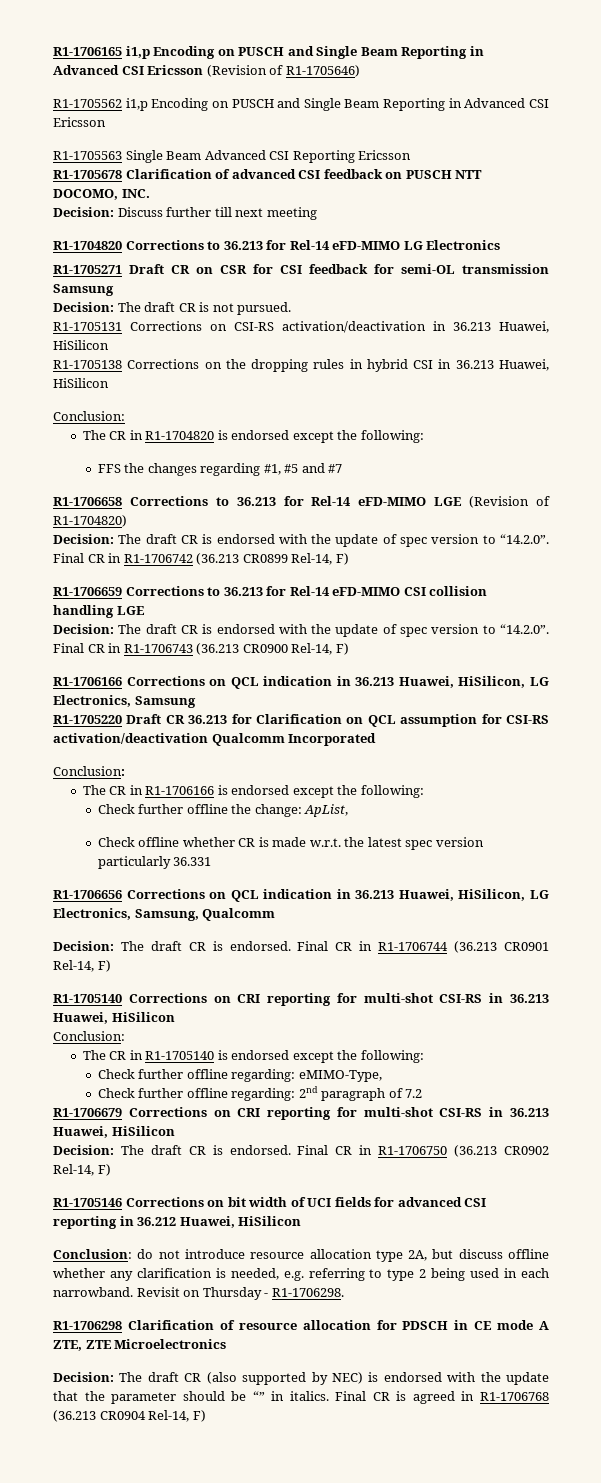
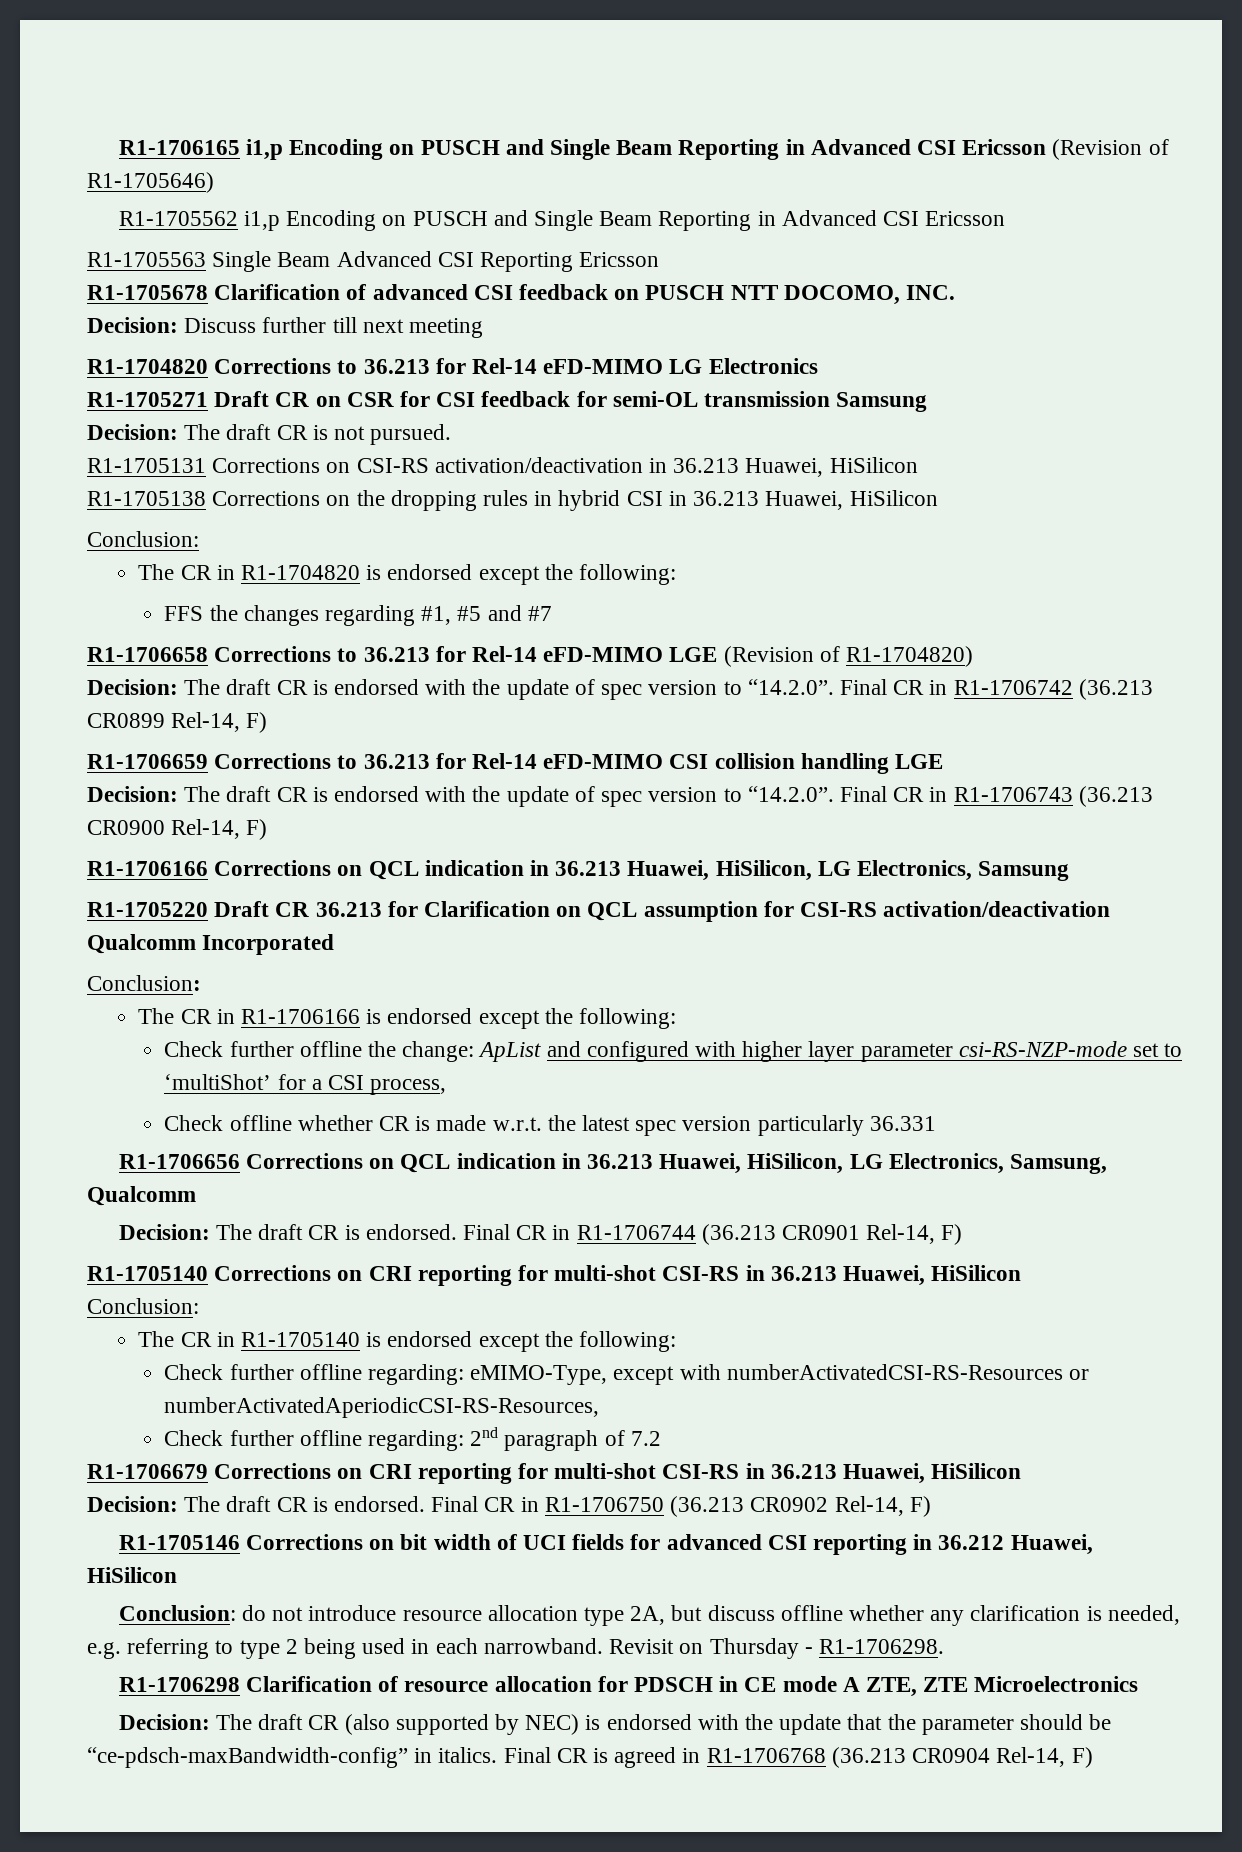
- Check further offline the change: ApList,
+ Check further offline the change: ApList and configured with higher layer parameter csi-RS-NZP-mode set to ‘multiShot’ for a CSI process,
- Check further offline regarding: eMIMO-Type,
+ Check further offline regarding: eMIMO-Type, except with numberActivatedCSI-RS-Resources or numberActivatedAperiodicCSI-RS-Resources,
- Decision: The draft CR (also supported by NEC) is endorsed with the update that the parameter should be “” in italics.
+ Decision: The draft CR (also supported by NEC) is endorsed with the update that the parameter should be “ce-pdsch-maxBandwidth-config” in italics.

